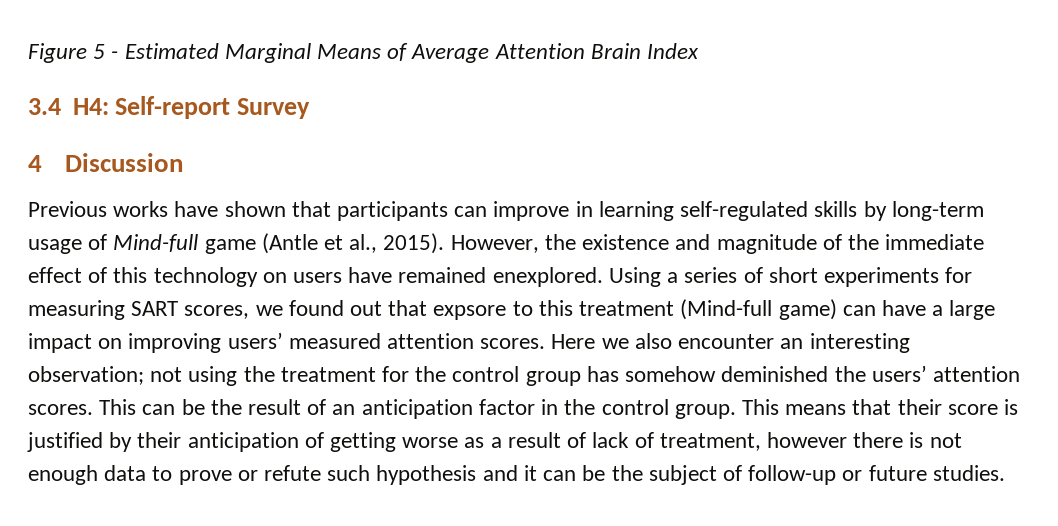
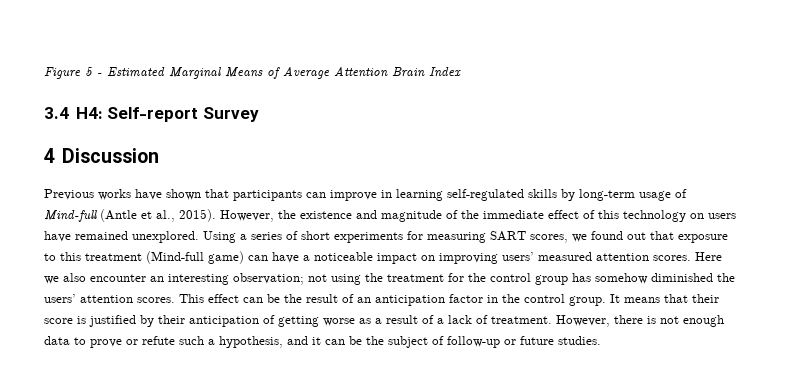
- Previous works have shown that participants can improve in learning self-regulated skills by long-term usage of Mind-full game (Antle et al., 2015).
+ Previous works have shown that participants can improve in learning self-regulated skills by long-term usage of Mind-full (Antle et al., 2015).
- However, the existence and magnitude of the immediate effect of this technology on users have remained enexplored.
+ However, the existence and magnitude of the immediate effect of this technology on users have remained unexplored.
- Using a series of short experiments for measuring SART scores, we found out that expsore to this treatment (Mind-full game) can have a large impact on improving users’ measured attention scores.
+ Using a series of short experiments for measuring SART scores, we found out that exposure to this treatment (Mind-full game) can have a noticeable impact on improving users’ measured attention scores.
- Here we also encounter an interesting observation; not using the treatment for the control group has somehow deminished the users’ attention scores.
+ Here we also encounter an interesting observation; not using the treatment for the control group has somehow diminished the users’ attention scores.
- This can be the result of an anticipation factor in the control group.
+ This effect can be the result of an anticipation factor in the control group.
- This means that their score is justified by their anticipation of getting worse as a result of lack of treatment, however there is not enough data to prove or refute such hypothesis and it can be the subject of follow-up or future studies.
+ It means that their score is justified by their anticipation of getting worse as a result of a lack of treatment. However, there is not enough data to prove or refute such a hypothesis, and it can be the subject of follow-up or future studies.

